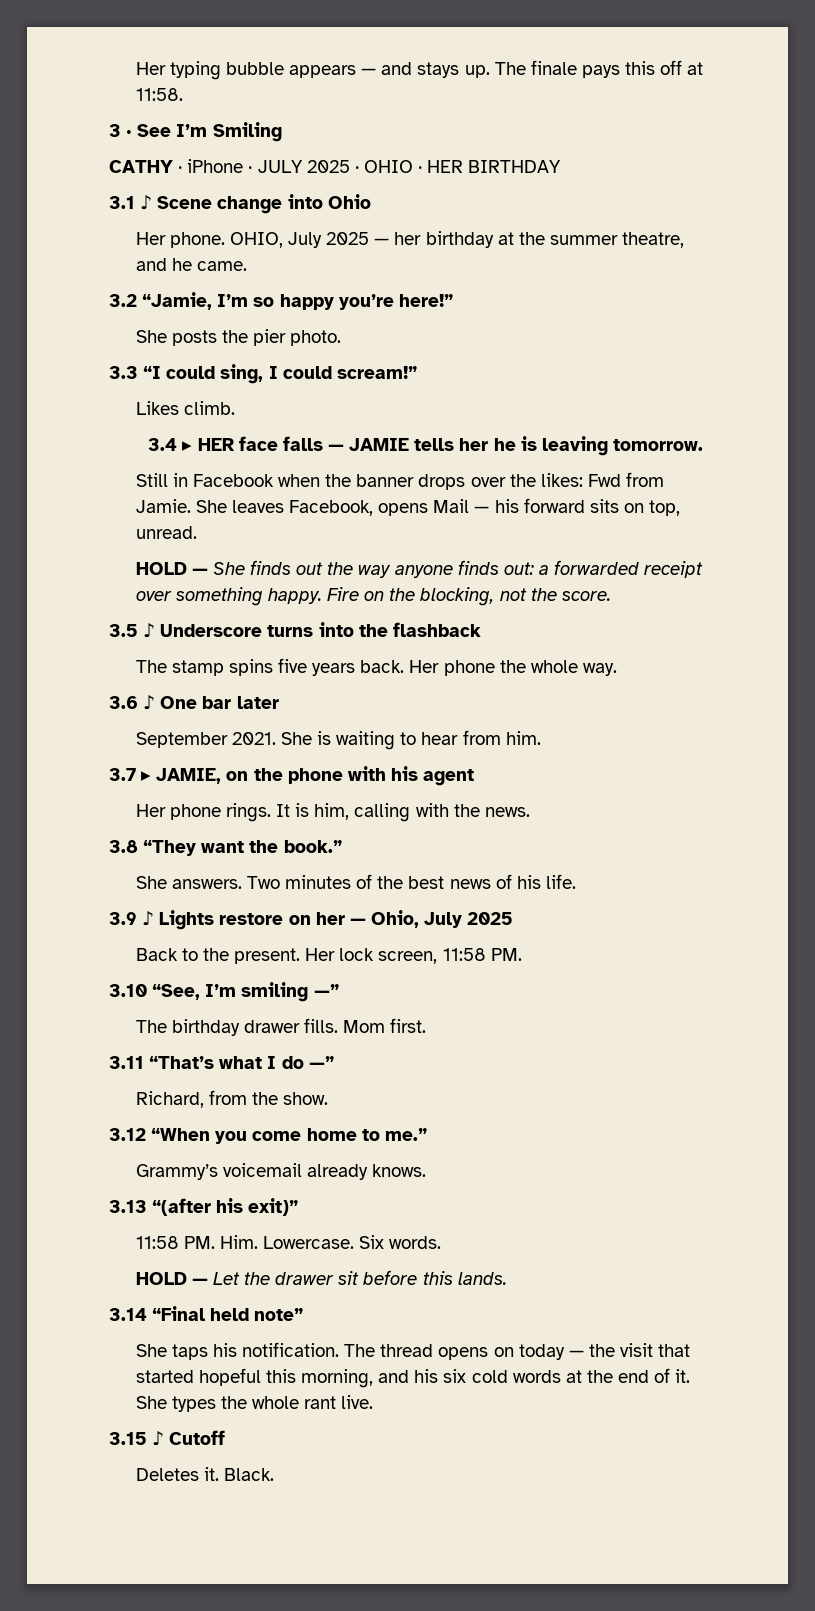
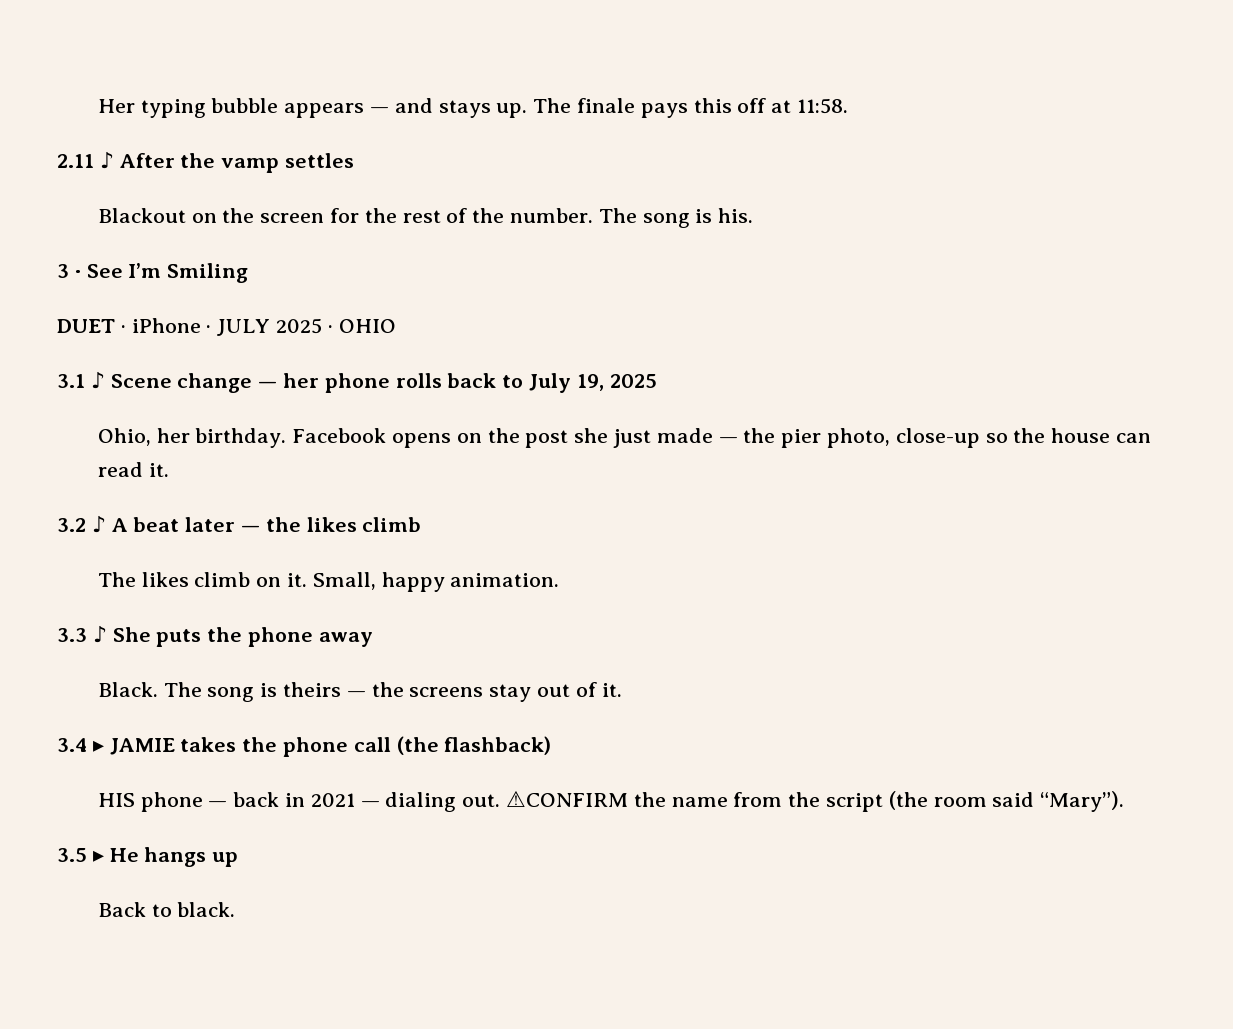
+ 2.11 ♪ After the vamp settles
+ Blackout on the screen for the rest of the number. The song is his.
- CATHY · iPhone · JULY 2025 · OHIO · HER BIRTHDAY
+ DUET · iPhone · JULY 2025 · OHIO
- 3.1 ♪ Scene change into Ohio
- Her phone. OHIO, July 2025 — her birthday at the summer theatre, and he came.
- 3.2 “Jamie, I’m so happy you’re here!”
- She posts the pier photo.
- 3.3 “I could sing, I could scream!”
- Likes climb.
- 3.4 ▸ HER face falls — JAMIE tells her he is leaving tomorrow.
- Still in Facebook when the banner drops over the likes: Fwd from Jamie. She leaves Facebook, opens Mail — his forward sits on top, unread.
- HOLD — She finds out the way anyone finds out: a forwarded receipt over something happy. Fire on the blocking, not the score.
- 3.5 ♪ Underscore turns into the flashback
- The stamp spins five years back. Her phone the whole way.
- 3.6 ♪ One bar later
- September 2021. She is waiting to hear from him.
- 3.7 ▸ JAMIE, on the phone with his agent
- Her phone rings. It is him, calling with the news.
- 3.8 “They want the book.”
- She answers. Two minutes of the best news of his life.
- 3.9 ♪ Lights restore on her — Ohio, July 2025
- Back to the present. Her lock screen, 11:58 PM.
- 3.10 “See, I’m smiling —”
- The birthday drawer fills. Mom first.
- 3.11 “That’s what I do —”
- Richard, from the show.
- 3.12 “When you come home to me.”
- Grammy’s voicemail already knows.
- 3.13 “(after his exit)”
- 11:58 PM. Him. Lowercase. Six words.
- HOLD — Let the drawer sit before this lands.
- 3.14 “Final held note”
- She taps his notification. The thread opens on today — the visit that started hopeful this morning, and his six cold words at the end of it. She types the whole rant live.
- 3.15 ♪ Cutoff
- Deletes it. Black.
+ 3.1 ♪ Scene change — her phone rolls back to July 19, 2025
+ Ohio, her birthday. Facebook opens on the post she just made — the pier photo, close-up so the house can read it.
+ 3.2 ♪ A beat later — the likes climb
+ The likes climb on it. Small, happy animation.
+ 3.3 ♪ She puts the phone away
+ Black. The song is theirs — the screens stay out of it.
+ 3.4 ▸ JAMIE takes the phone call (the flashback)
+ HIS phone — back in 2021 — dialing out. ⚠CONFIRM the name from the script (the room said “Mary”).
+ 3.5 ▸ He hangs up
+ Back to black.

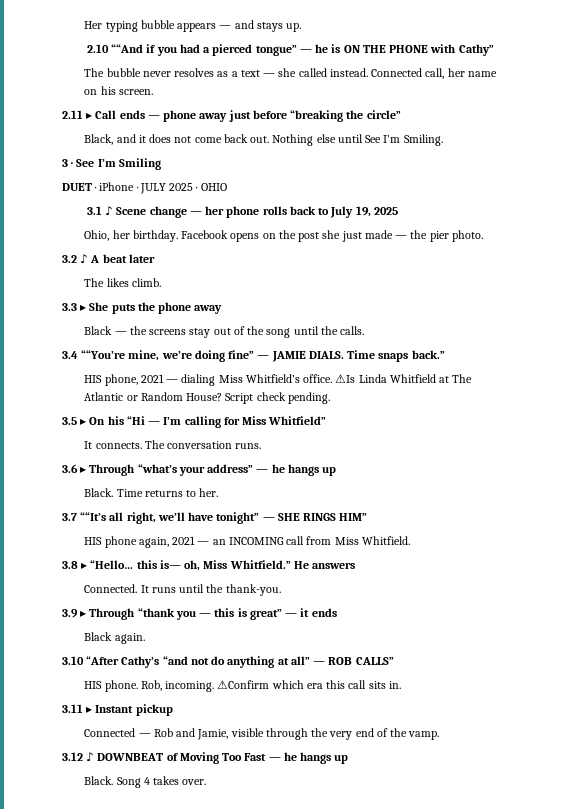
- Her typing bubble appears — and stays up. The finale pays this off at 11:58.
- 2.11 ♪ After the vamp settles
- Blackout on the screen for the rest of the number. The song is his.
+ Her typing bubble appears — and stays up.
+ 2.10 ““And if you had a pierced tongue” — he is ON THE PHONE with Cathy”
+ The bubble never resolves as a text — she called instead. Connected call, her name on his screen.
+ 2.11 ▸ Call ends — phone away just before “breaking the circle”
+ Black, and it does not come back out. Nothing else until See I’m Smiling.
- Facebook opens on the post she just made — the pier photo, close-up so the house can read it.
+ Facebook opens on the post she just made — the pier photo.
- 3.2 ♪ A beat later — the likes climb
- The likes climb on it. Small, happy animation.
+ 3.2 ♪ A beat later
+ The likes climb.
- 3.3 ♪ She puts the phone away
+ 3.3 ▸ She puts the phone away
- Black. The song is theirs — the screens stay out of it.
- 3.4 ▸ JAMIE takes the phone call (the flashback)
- HIS phone — back in 2021 — dialing out. ⚠CONFIRM the name from the script (the room said “Mary”).
- 3.5 ▸ He hangs up
- Back to black.
+ Black — the screens stay out of the song until the calls.
+ 3.4 ““You’re mine, we’re doing fine” — JAMIE DIALS. Time snaps back.”
+ HIS phone, 2021 — dialing Miss Whitfield’s office. ⚠Is Linda Whitfield at The Atlantic or Random House? Script check pending.
+ 3.5 ▸ On his “Hi — I’m calling for Miss Whitfield”
+ It connects. The conversation runs.
+ 3.6 ▸ Through “what’s your address” — he hangs up
+ Black. Time returns to her.
+ 3.7 ““It’s all right, we’ll have tonight” — SHE RINGS HIM”
+ HIS phone again, 2021 — an INCOMING call from Miss Whitfield.
+ 3.8 ▸ “Hello… this is— oh, Miss Whitfield.” He answers
+ Connected. It runs until the thank-you.
+ 3.9 ▸ Through “thank you — this is great” — it ends
+ Black again.
+ 3.10 “After Cathy’s “and not do anything at all” — ROB CALLS”
+ HIS phone. Rob, incoming. ⚠Confirm which era this call sits in.
+ 3.11 ▸ Instant pickup
+ Connected — Rob and Jamie, visible through the very end of the vamp.
+ 3.12 ♪ DOWNBEAT of Moving Too Fast — he hangs up
+ Black. Song 4 takes over.

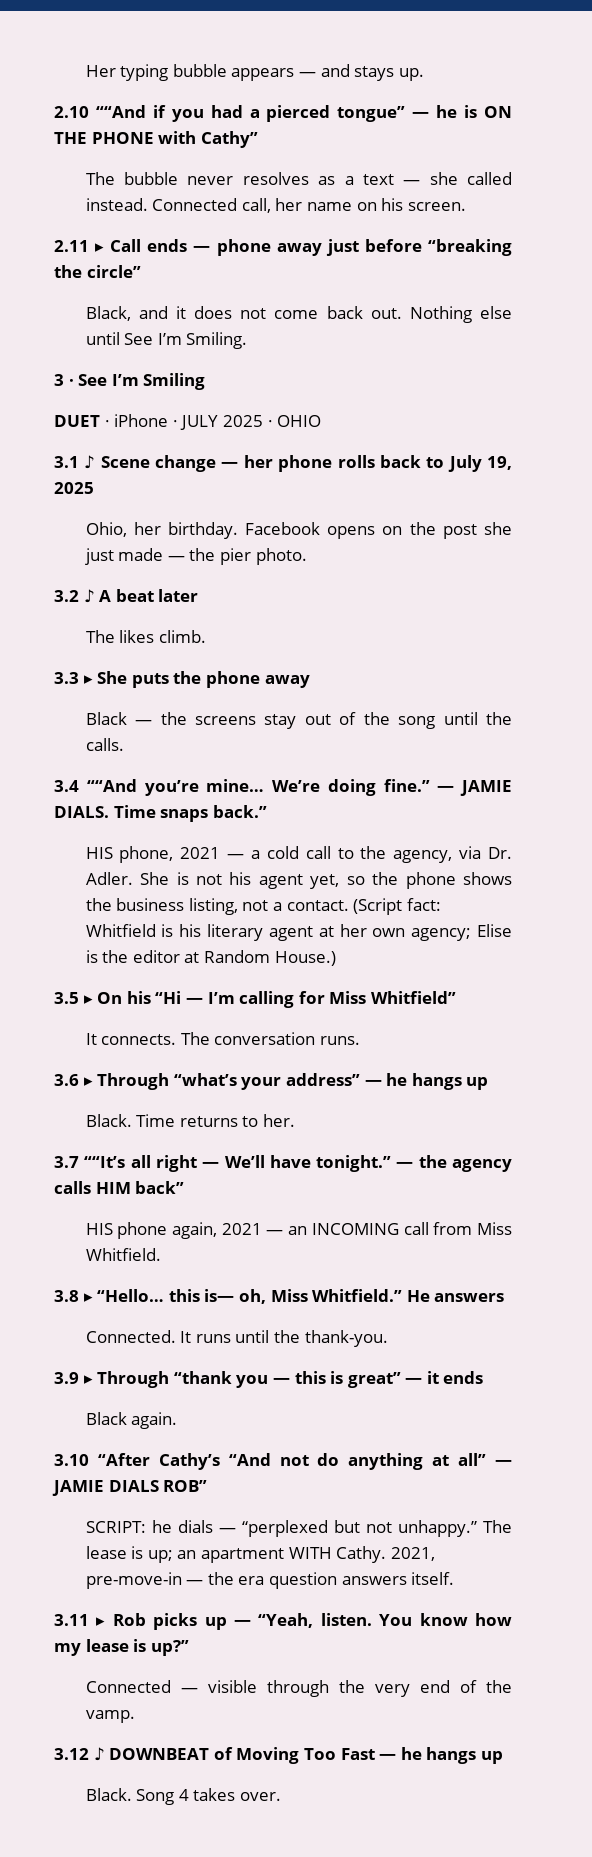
- 3.4 ““You’re mine, we’re doing fine” — JAMIE DIALS.
+ 3.4 ““And you’re mine… We’re doing fine.” — JAMIE DIALS.
- HIS phone, 2021 — dialing Miss Whitfield’s office. ⚠Is Linda Whitfield at The Atlantic or Random House? Script check pending.
+ HIS phone, 2021 — a cold call to the agency, via Dr. Adler. She is not his agent yet, so the phone shows the business listing, not a contact. (Script fact: Whitfield is his literary agent at her own agency; Elise is the editor at Random House.)
- 3.7 ““It’s all right, we’ll have tonight” — SHE RINGS HIM”
+ 3.7 ““It’s all right — We’ll have tonight.” — the agency calls HIM back”
- 3.10 “After Cathy’s “and not do anything at all” — ROB CALLS”
- HIS phone. Rob, incoming. ⚠Confirm which era this call sits in.
- 3.11 ▸ Instant pickup
+ 3.10 “After Cathy’s “And not do anything at all” — JAMIE DIALS ROB”
+ SCRIPT: he dials — “perplexed but not unhappy.” The lease is up; an apartment WITH Cathy. 2021, pre-move-in — the era question answers itself.
+ 3.11 ▸ Rob picks up — “Yeah, listen. You know how my lease is up?”
- Connected — Rob and Jamie, visible through the very end of the vamp.
+ Connected — visible through the very end of the vamp.

